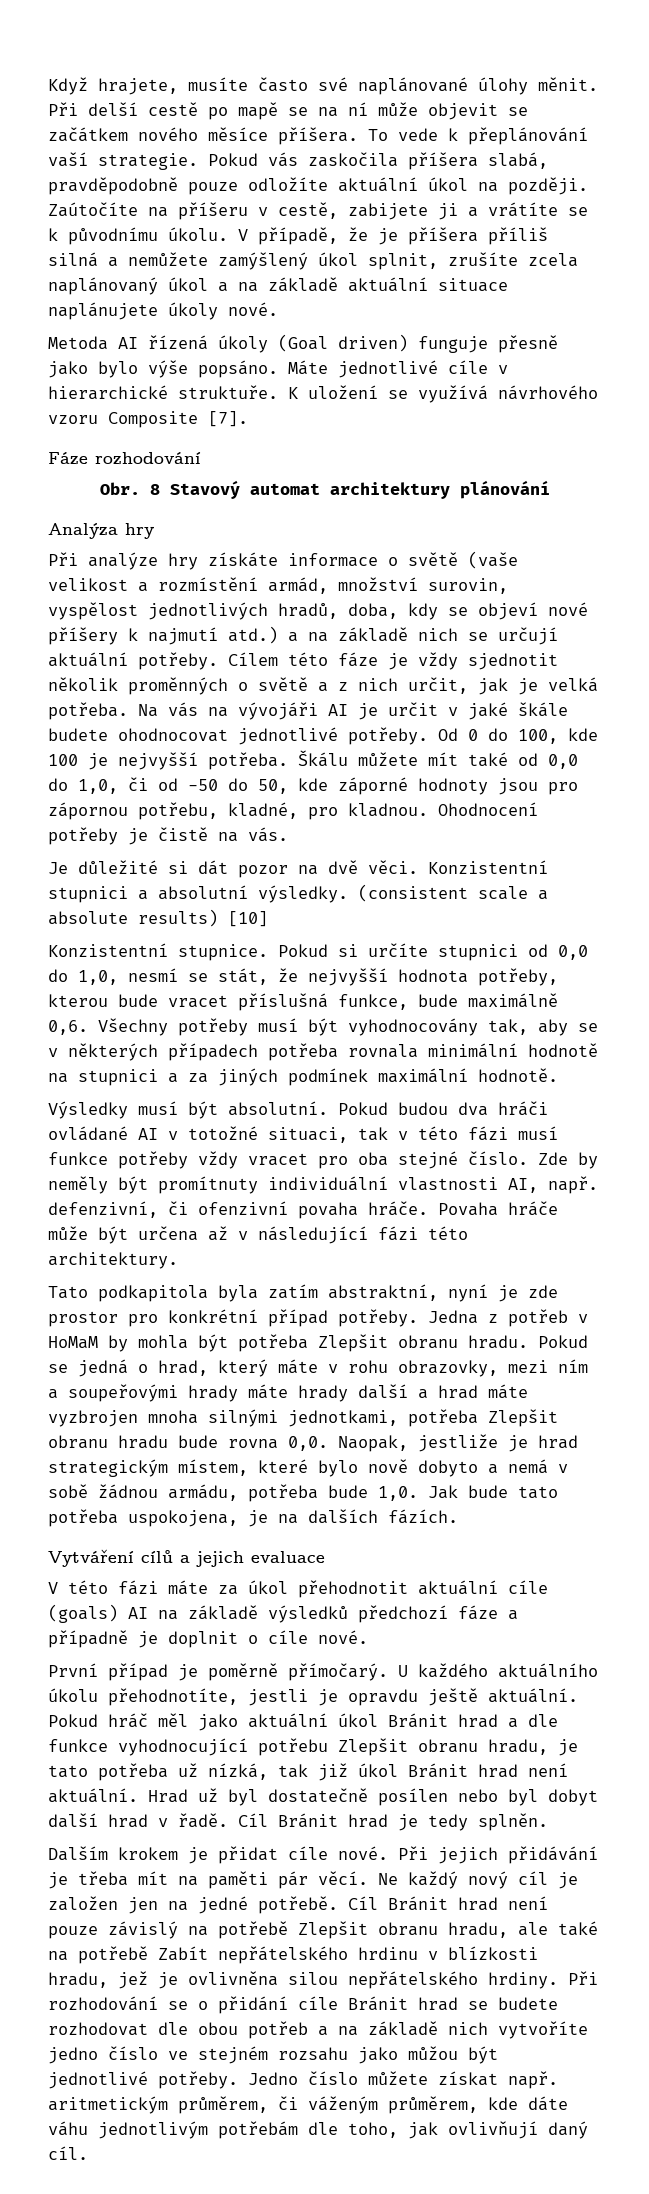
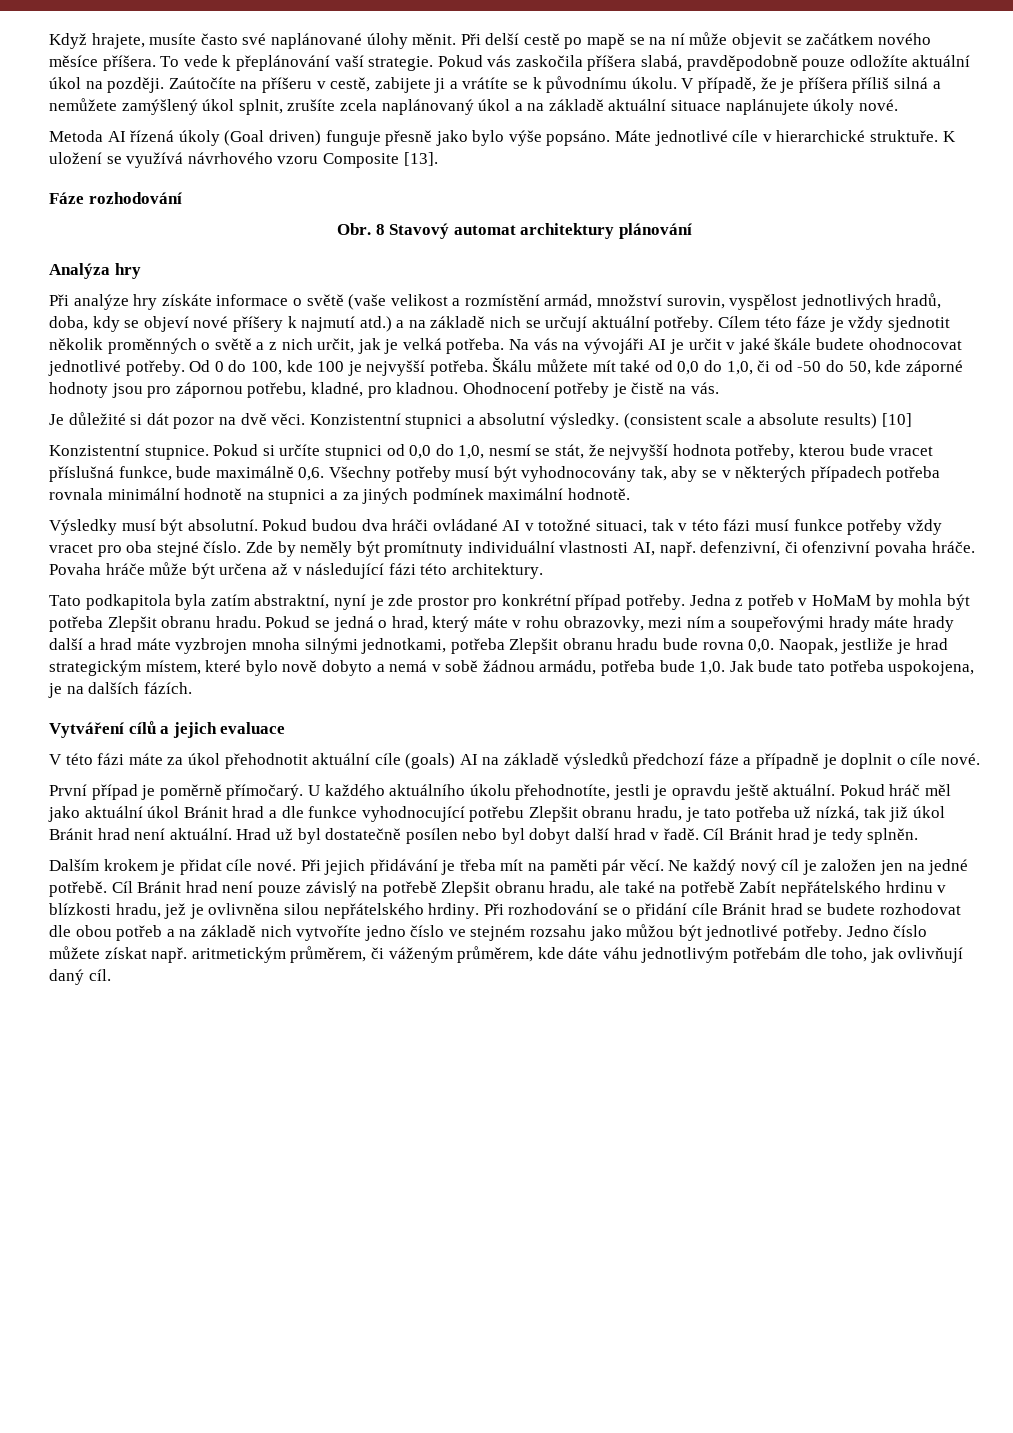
- K uložení se využívá návrhového vzoru Composite [7].
+ K uložení se využívá návrhového vzoru Composite [13].

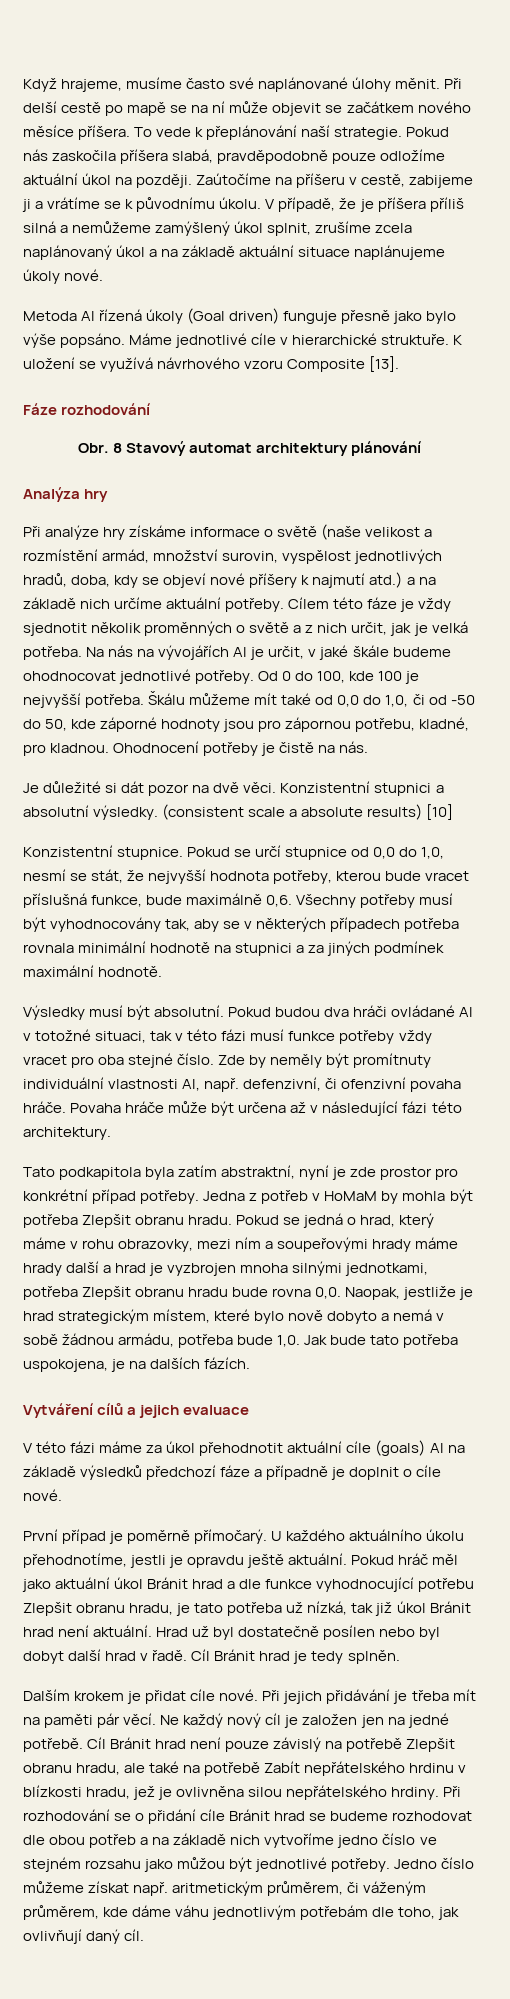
- Když hrajete, musíte často své naplánované úlohy měnit.
+ Když hrajeme, musíme často své naplánované úlohy měnit.
- To vede k přeplánování vaší strategie.
+ To vede k přeplánování naší strategie.
- Pokud vás zaskočila příšera slabá, pravděpodobně pouze odložíte aktuální úkol na později.
+ Pokud nás zaskočila příšera slabá, pravděpodobně pouze odložíme aktuální úkol na později.
- Zaútočíte na příšeru v cestě, zabijete ji a vrátíte se k původnímu úkolu.
+ Zaútočíme na příšeru v cestě, zabijeme ji a vrátíme se k původnímu úkolu.
- V případě, že je příšera příliš silná a nemůžete zamýšlený úkol splnit, zrušíte zcela naplánovaný úkol a na základě aktuální situace naplánujete úkoly nové.
+ V případě, že je příšera příliš silná a nemůžeme zamýšlený úkol splnit, zrušíme zcela naplánovaný úkol a na základě aktuální situace naplánujeme úkoly nové.
- Máte jednotlivé cíle v hierarchické struktuře.
+ Máme jednotlivé cíle v hierarchické struktuře.
- Při analýze hry získáte informace o světě (vaše velikost a rozmístění armád, množství surovin, vyspělost jednotlivých hradů, doba, kdy se objeví nové příšery k najmutí atd.) a na základě nich se určují aktuální potřeby.
+ Při analýze hry získáme informace o světě (naše velikost a rozmístění armád, množství surovin, vyspělost jednotlivých hradů, doba, kdy se objeví nové příšery k najmutí atd.) a na základě nich určíme aktuální potřeby.
- Na vás na vývojáři AI je určit v jaké škále budete ohodnocovat jednotlivé potřeby.
+ Na nás na vývojářích AI je určit, v jaké škále budeme ohodnocovat jednotlivé potřeby.
- Škálu můžete mít také od 0,0 do 1,0, či od -50 do 50, kde záporné hodnoty jsou pro zápornou potřebu, kladné, pro kladnou.
+ Škálu můžeme mít také od 0,0 do 1,0, či od -50 do 50, kde záporné hodnoty jsou pro zápornou potřebu, kladné, pro kladnou.
- Ohodnocení potřeby je čistě na vás.
+ Ohodnocení potřeby je čistě na nás.
- Pokud si určíte stupnici od 0,0 do 1,0, nesmí se stát, že nejvyšší hodnota potřeby, kterou bude vracet příslušná funkce, bude maximálně 0,6.
+ Pokud se určí stupnice od 0,0 do 1,0, nesmí se stát, že nejvyšší hodnota potřeby, kterou bude vracet příslušná funkce, bude maximálně 0,6.
- Pokud se jedná o hrad, který máte v rohu obrazovky, mezi ním a soupeřovými hrady máte hrady další a hrad máte vyzbrojen mnoha silnými jednotkami, potřeba Zlepšit obranu hradu bude rovna 0,0.
+ Pokud se jedná o hrad, který máme v rohu obrazovky, mezi ním a soupeřovými hrady máme hrady další a hrad je vyzbrojen mnoha silnými jednotkami, potřeba Zlepšit obranu hradu bude rovna 0,0.
- V této fázi máte za úkol přehodnotit aktuální cíle (goals) AI na základě výsledků předchozí fáze a případně je doplnit o cíle nové.
+ V této fázi máme za úkol přehodnotit aktuální cíle (goals) AI na základě výsledků předchozí fáze a případně je doplnit o cíle nové.
- U každého aktuálního úkolu přehodnotíte, jestli je opravdu ještě aktuální.
+ U každého aktuálního úkolu přehodnotíme, jestli je opravdu ještě aktuální.
- Při rozhodování se o přidání cíle Bránit hrad se budete rozhodovat dle obou potřeb a na základě nich vytvoříte jedno číslo ve stejném rozsahu jako můžou být jednotlivé potřeby.
+ Při rozhodování se o přidání cíle Bránit hrad se budeme rozhodovat dle obou potřeb a na základě nich vytvoříme jedno číslo ve stejném rozsahu jako můžou být jednotlivé potřeby.
- Jedno číslo můžete získat např. aritmetickým průměrem, či váženým průměrem, kde dáte váhu jednotlivým potřebám dle toho, jak ovlivňují daný cíl.
+ Jedno číslo můžeme získat např. aritmetickým průměrem, či váženým průměrem, kde dáme váhu jednotlivým potřebám dle toho, jak ovlivňují daný cíl.

